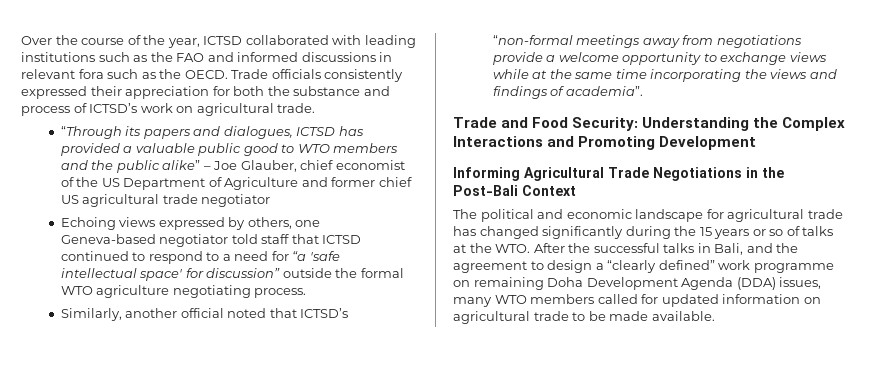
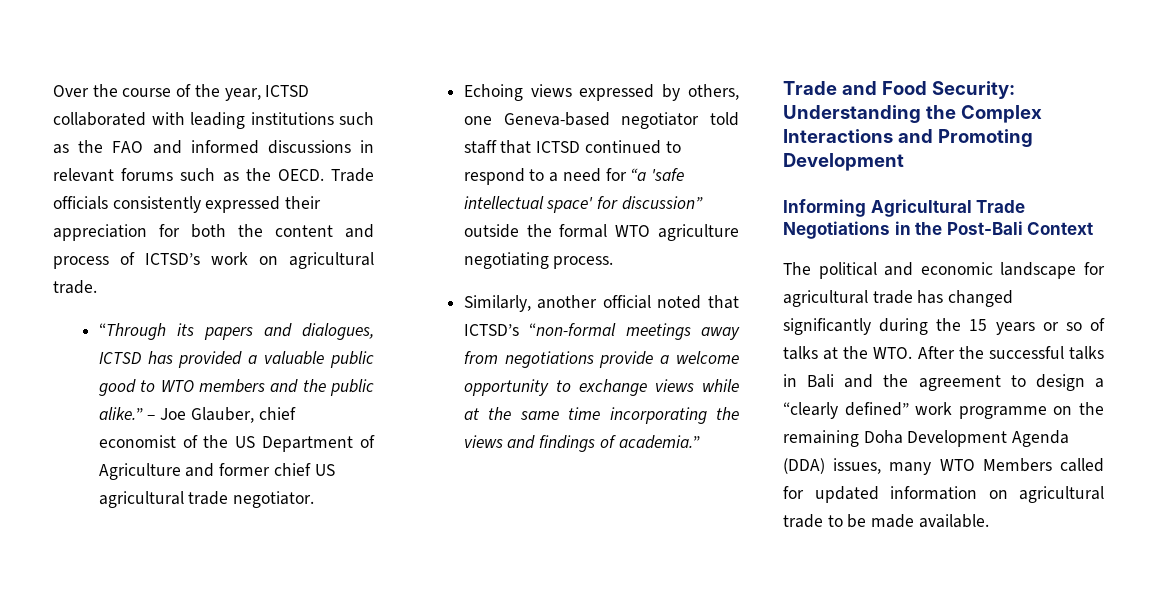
- Over the course of the year, ICTSD collaborated with leading institutions such as the FAO and informed discussions in relevant fora such as the OECD.
+ Over the course of the year, ICTSD collaborated with leading institutions such as the FAO and informed discussions in relevant forums such as the OECD.
- Trade officials consistently expressed their appreciation for both the substance and process of ICTSD’s work on agricultural trade.
+ Trade officials consistently expressed their appreciation for both the content and process of ICTSD’s work on agricultural trade.
- “Through its papers and dialogues, ICTSD has provided a valuable public good to WTO members and the public alike” – Joe Glauber, chief economist of the US Department of Agriculture and former chief US agricultural trade negotiator
+ “Through its papers and dialogues, ICTSD has provided a valuable public good to WTO members and the public alike.” – Joe Glauber, chief economist of the US Department of Agriculture and former chief US agricultural trade negotiator.
- Similarly, another official noted that ICTSD’s “non-formal meetings away from negotiations provide a welcome opportunity to exchange views while at the same time incorporating the views and findings of academia”.
+ Similarly, another official noted that ICTSD’s “non-formal meetings away from negotiations provide a welcome opportunity to exchange views while at the same time incorporating the views and findings of academia.”
- The political and economic landscape for agricultural trade has changed significantly during the 15 years or so of talks at the WTO. After the successful talks in Bali, and the agreement to design a “clearly defined” work programme on remaining Doha Development Agenda (DDA) issues, many WTO members called for updated information on agricultural trade to be made available.
+ The political and economic landscape for agricultural trade has changed significantly during the 15 years or so of talks at the WTO. After the successful talks in Bali and the agreement to design a “clearly defined” work programme on the remaining Doha Development Agenda (DDA) issues, many WTO Members called for updated information on agricultural trade to be made available.

